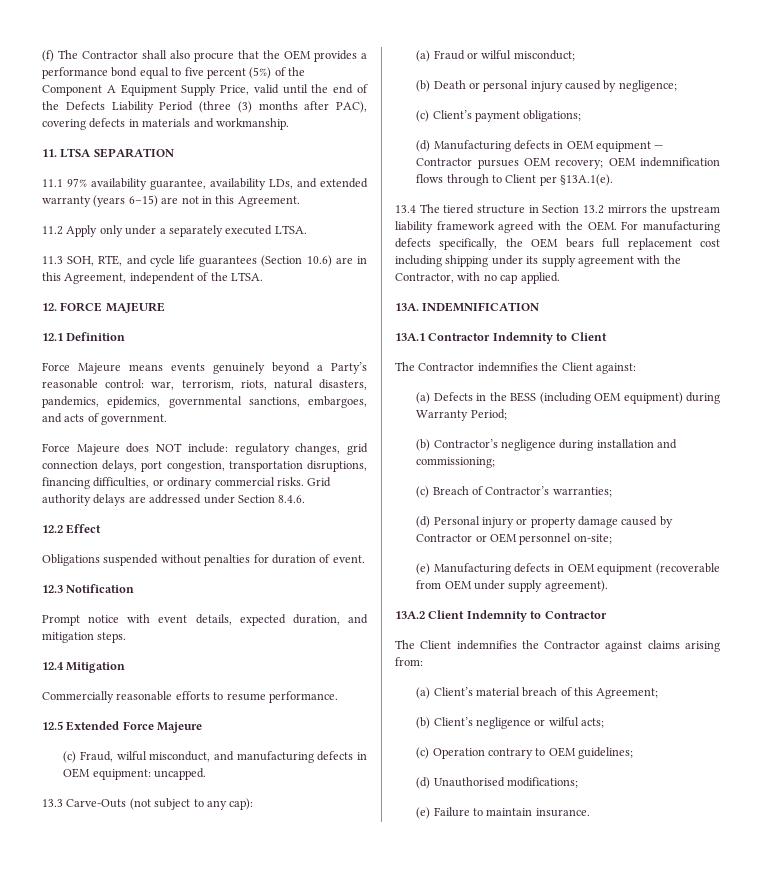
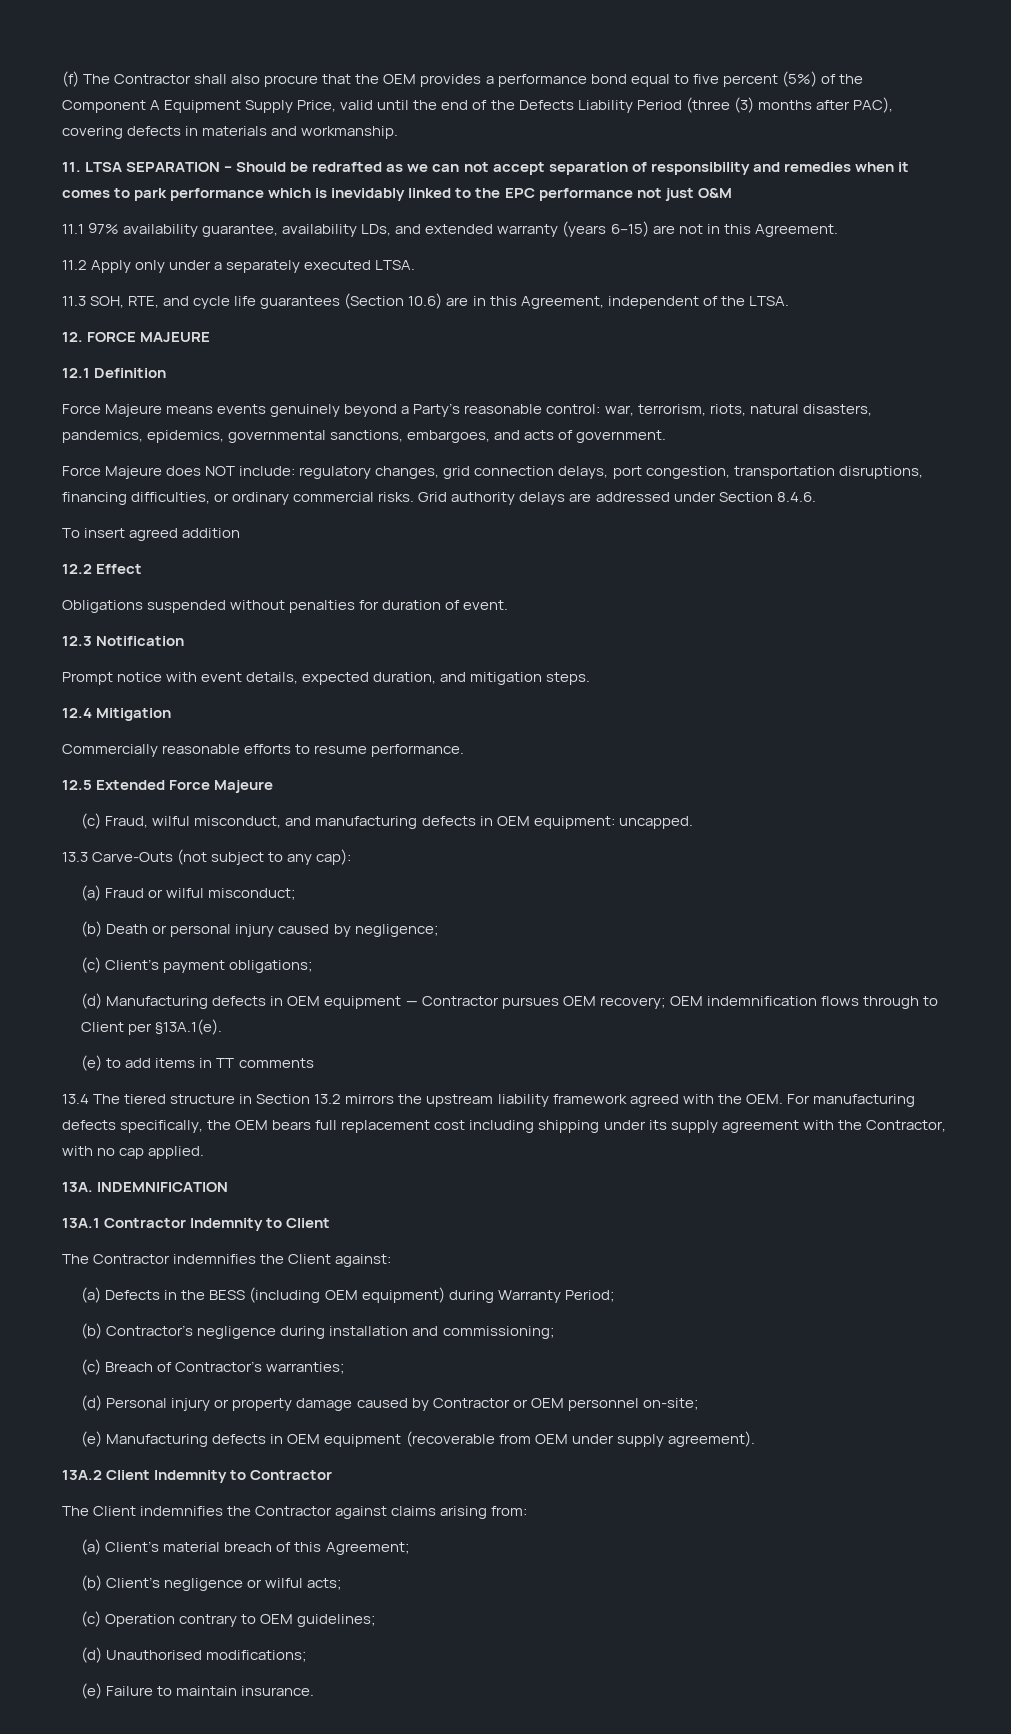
- 11. LTSA SEPARATION
+ 11. LTSA SEPARATION – Should be redrafted as we can not accept separation of responsibility and remedies when it comes to park performance which is inevidably linked to the EPC performance not just O&M
+ To insert agreed addition
+ (e) to add items in TT comments

